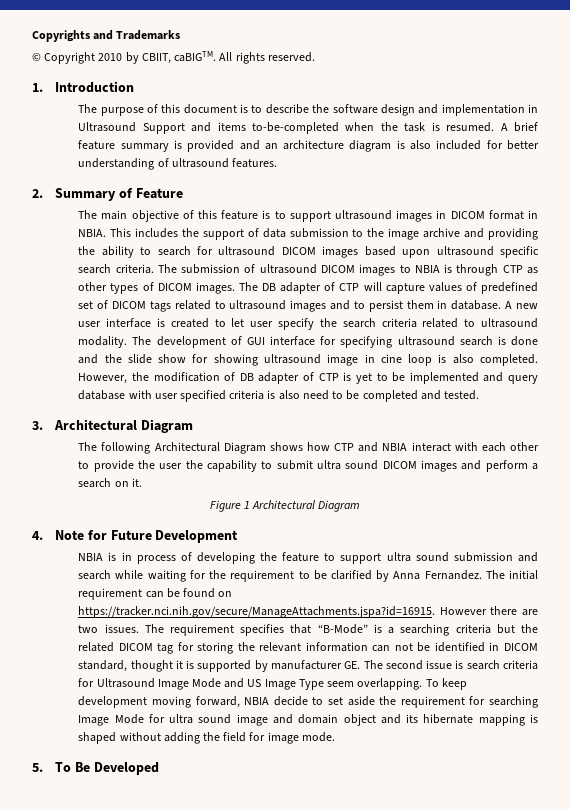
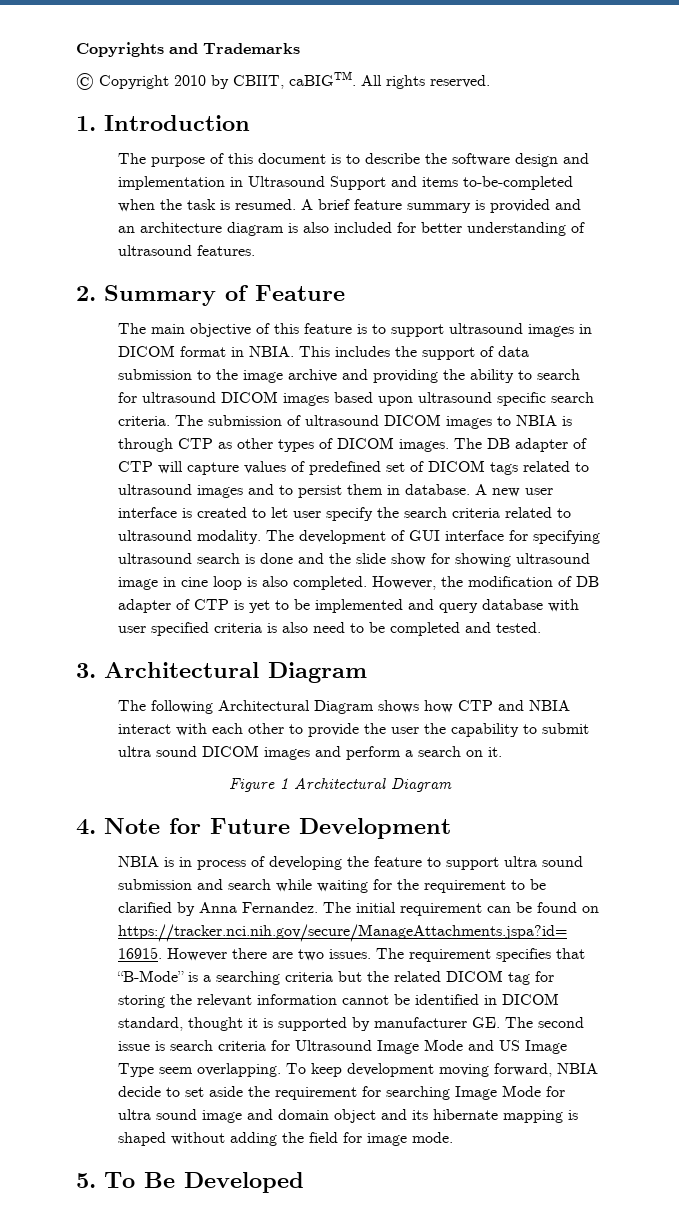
- The requirement specifies that “B-Mode” is a searching criteria but the related DICOM tag for storing the relevant information can not be identified in DICOM standard, thought it is supported by manufacturer GE. The second issue is search criteria for Ultrasound Image Mode and US Image Type seem overlapping.
+ The requirement specifies that “B-Mode” is a searching criteria but the related DICOM tag for storing the relevant information cannot be identified in DICOM standard, thought it is supported by manufacturer GE. The second issue is search criteria for Ultrasound Image Mode and US Image Type seem overlapping.

